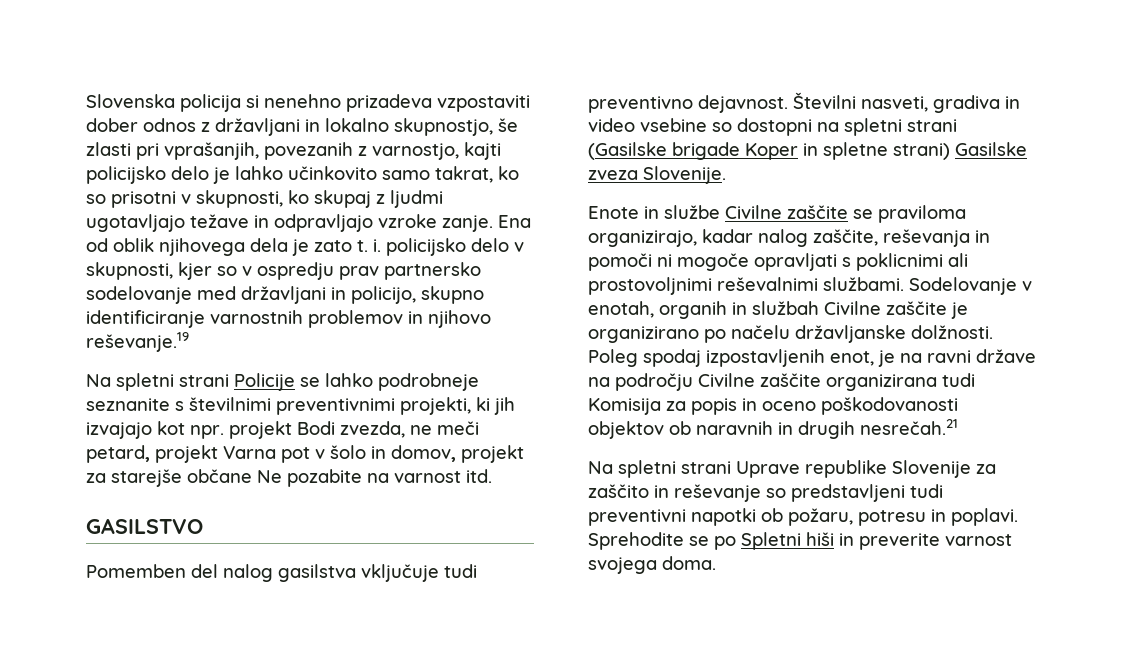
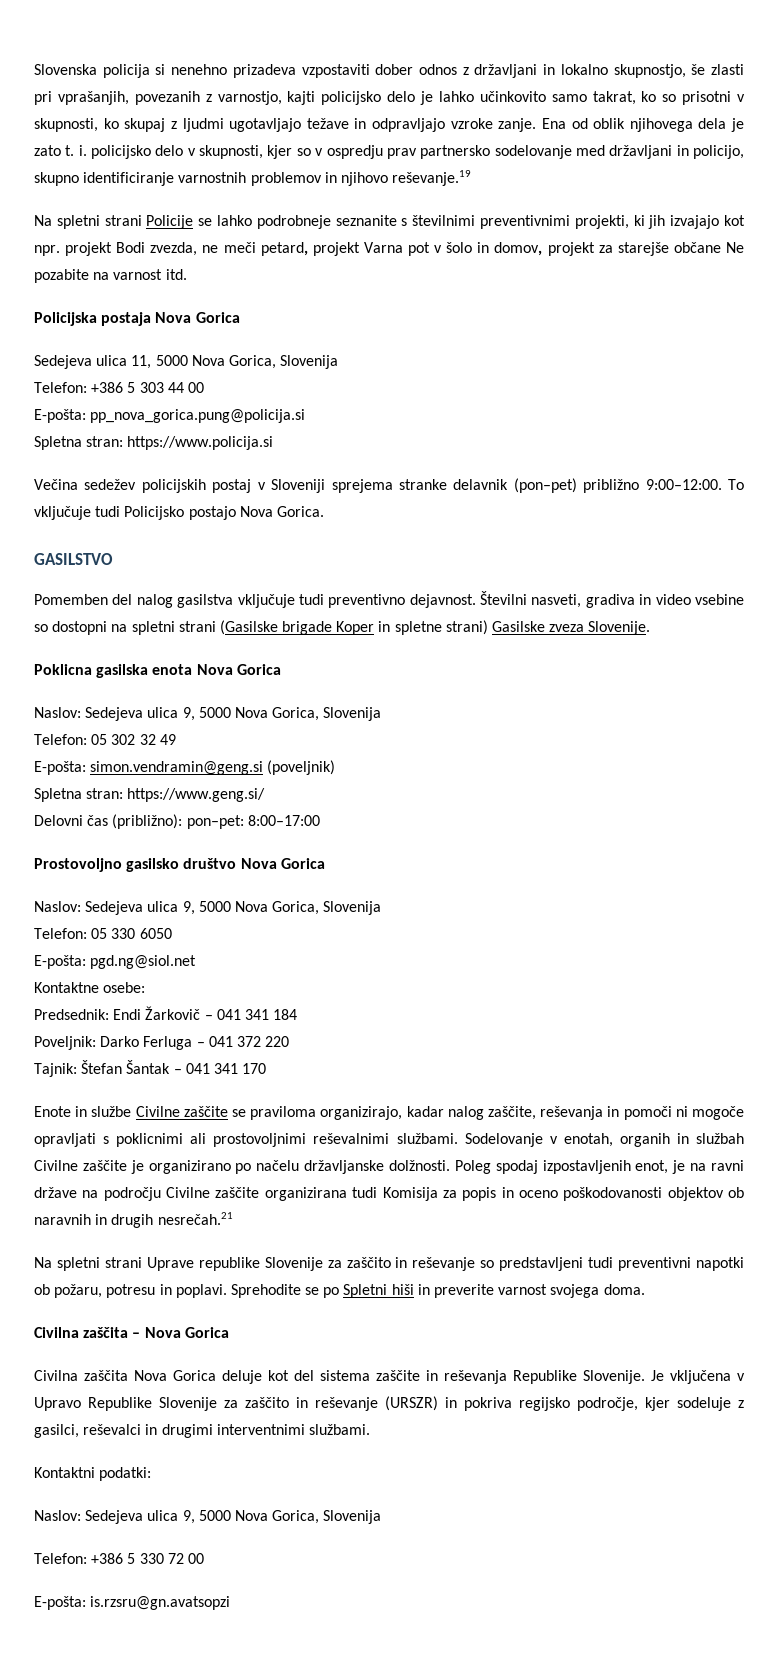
+ Policijska postaja Nova Gorica
+ Sedejeva ulica 11, 5000 Nova Gorica, Slovenija
+ Telefon: +386 5 303 44 00
+ E-pošta: pp_nova_gorica.pung@policija.si
+ Spletna stran: https://www.policija.si
+ Večina sedežev policijskih postaj v Sloveniji sprejema stranke delavnik (pon–pet) približno 9:00–12:00. To vključuje tudi Policijsko postajo Nova Gorica.
+ Poklicna gasilska enota Nova Gorica
+ Naslov: Sedejeva ulica 9, 5000 Nova Gorica, Slovenija
+ Telefon: 05 302 32 49
+ E-pošta: simon.vendramin@geng.si (poveljnik)
+ Spletna stran: https://www.geng.si/
+ Delovni čas (približno): pon–pet: 8:00–17:00
+ Prostovoljno gasilsko društvo Nova Gorica
+ Naslov: Sedejeva ulica 9, 5000 Nova Gorica, Slovenija
+ Telefon: 05 330 6050
+ E-pošta: pgd.ng@siol.net
+ Kontaktne osebe:
+ Predsednik: Endi Žarkovič – 041 341 184
+ Poveljnik: Darko Ferluga – 041 372 220
+ Tajnik: Štefan Šantak – 041 341 170
+ Civilna zaščita – Nova Gorica
+ Civilna zaščita Nova Gorica deluje kot del sistema zaščite in reševanja Republike Slovenije. Je vključena v Upravo Republike Slovenije za zaščito in reševanje (URSZR) in pokriva regijsko področje, kjer sodeluje z gasilci, reševalci in drugimi interventnimi službami.
+ Kontaktni podatki:
+ Naslov: Sedejeva ulica 9, 5000 Nova Gorica, Slovenija
+ Telefon: +386 5 330 72 00
+ E-pošta: is.rzsru@gn.avatsopzi

